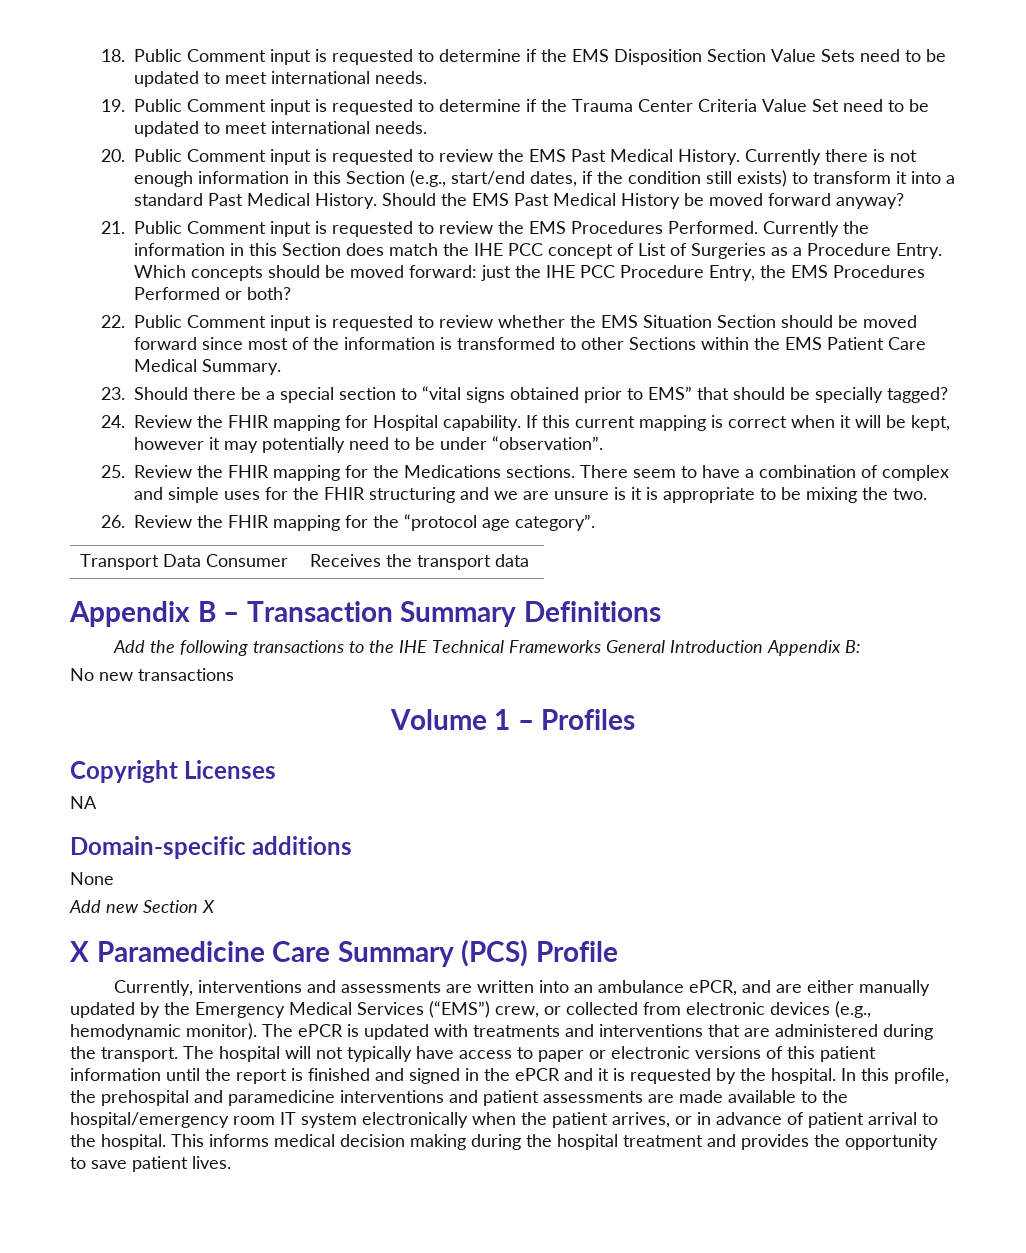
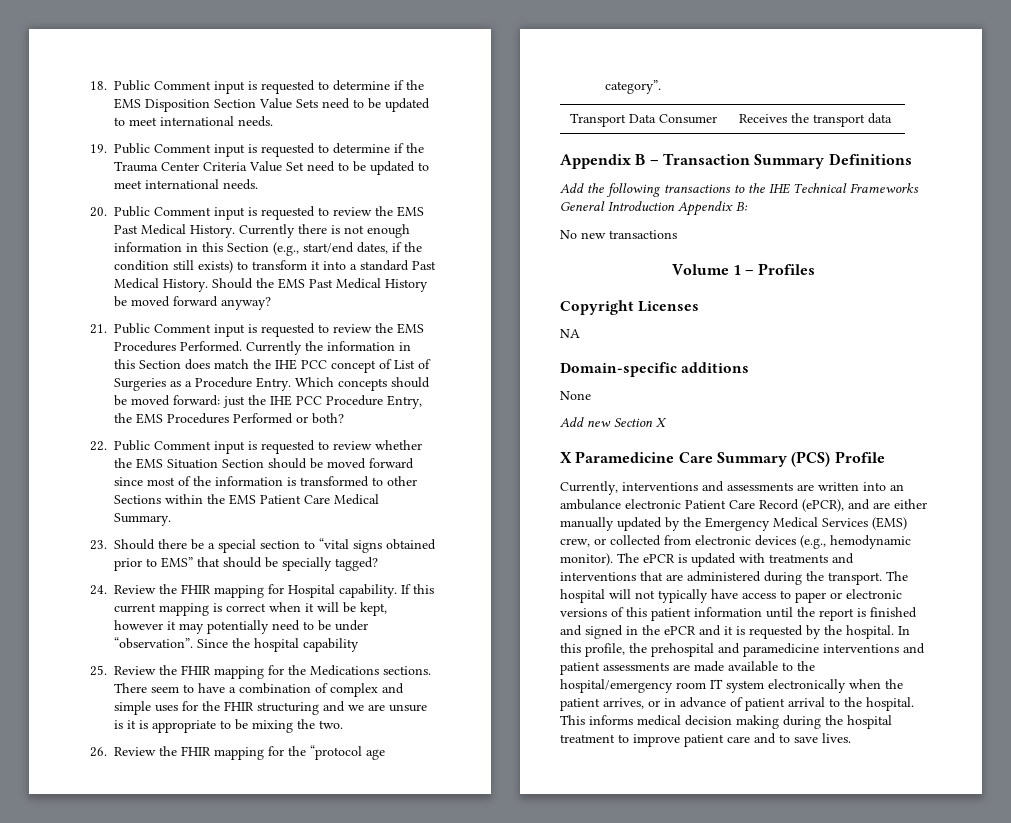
+ Since the hospital capability
- Currently, interventions and assessments are written into an ambulance ePCR, and are either manually updated by the Emergency Medical Services (“EMS”) crew, or collected from electronic devices (e.g., hemodynamic monitor).
+ Currently, interventions and assessments are written into an ambulance electronic Patient Care Record (ePCR), and are either manually updated by the Emergency Medical Services (EMS) crew, or collected from electronic devices (e.g., hemodynamic monitor).
- This informs medical decision making during the hospital treatment and provides the opportunity to save patient lives.
+ This informs medical decision making during the hospital treatment to improve patient care and to save lives.

